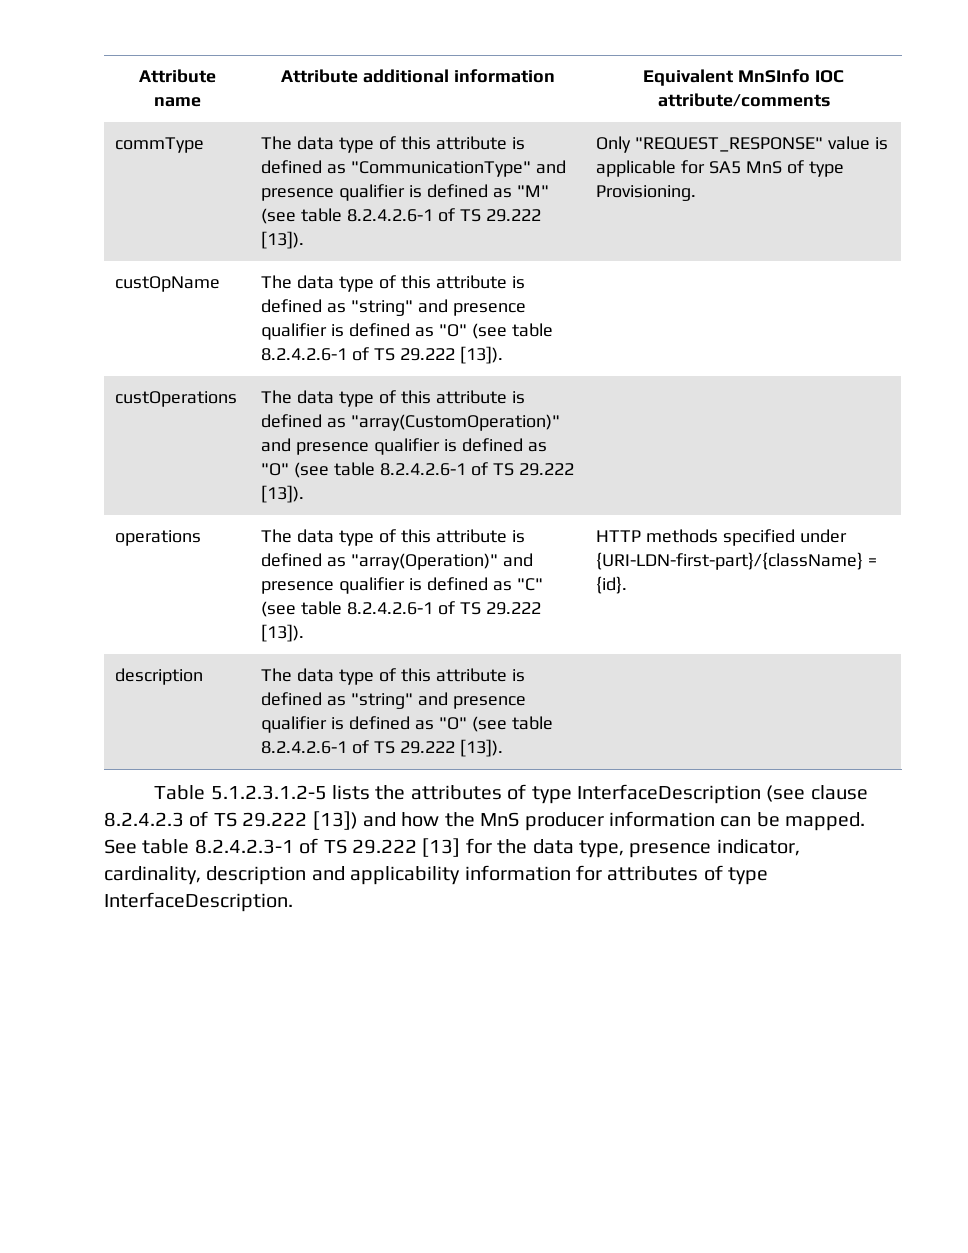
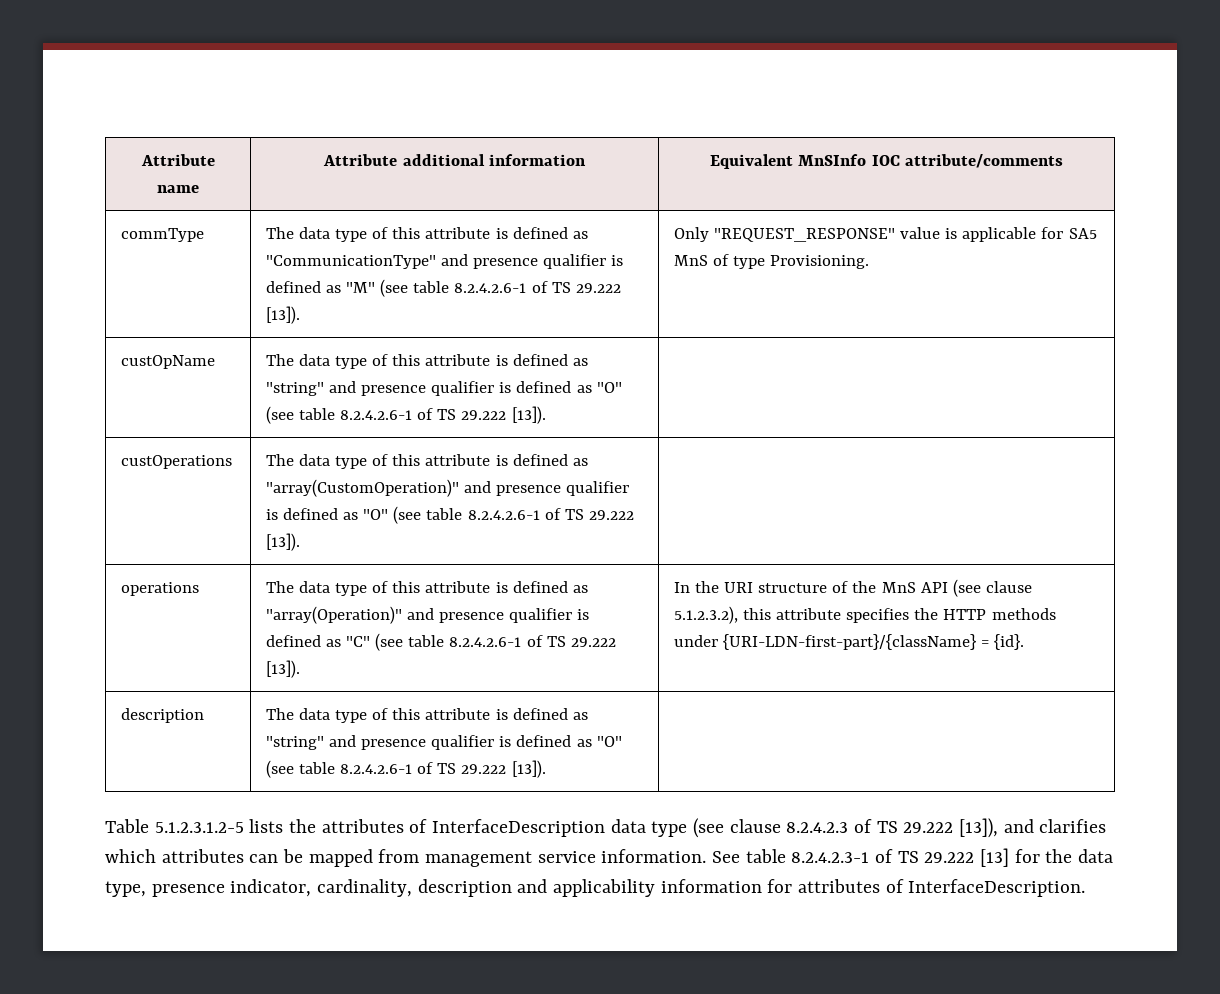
- HTTP methods specified under {URI-LDN-first-part}/{className} = {id}.
+ In the URI structure of the MnS API (see clause 5.1.2.3.2), this attribute specifies the HTTP methods under {URI-LDN-first-part}/{className} = {id}.
- Table 5.1.2.3.1.2-5 lists the attributes of type InterfaceDescription (see clause 8.2.4.2.3 of TS 29.222 [13]) and how the MnS producer information can be mapped.
+ Table 5.1.2.3.1.2-5 lists the attributes of InterfaceDescription data type (see clause 8.2.4.2.3 of TS 29.222 [13]), and clarifies which attributes can be mapped from management service information.
- See table 8.2.4.2.3-1 of TS 29.222 [13] for the data type, presence indicator, cardinality, description and applicability information for attributes of type InterfaceDescription.
+ See table 8.2.4.2.3-1 of TS 29.222 [13] for the data type, presence indicator, cardinality, description and applicability information for attributes of InterfaceDescription.

